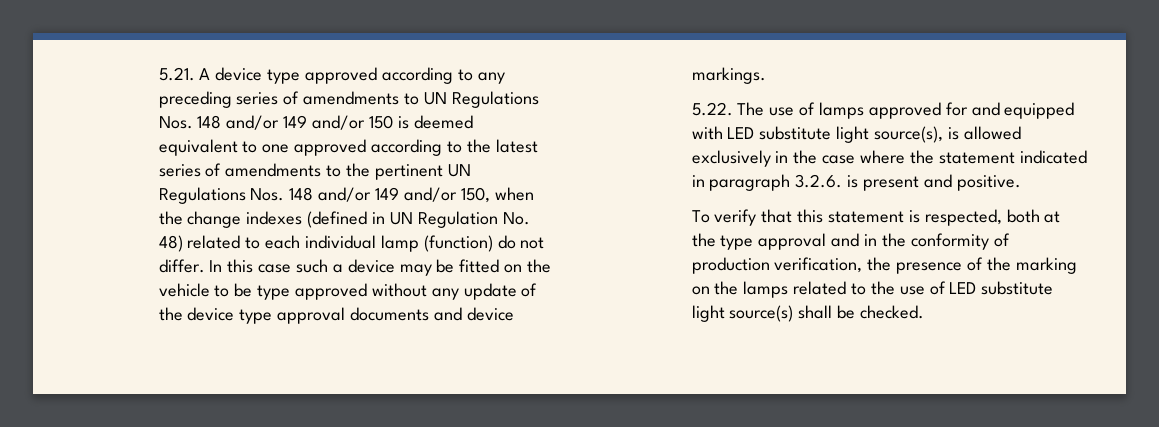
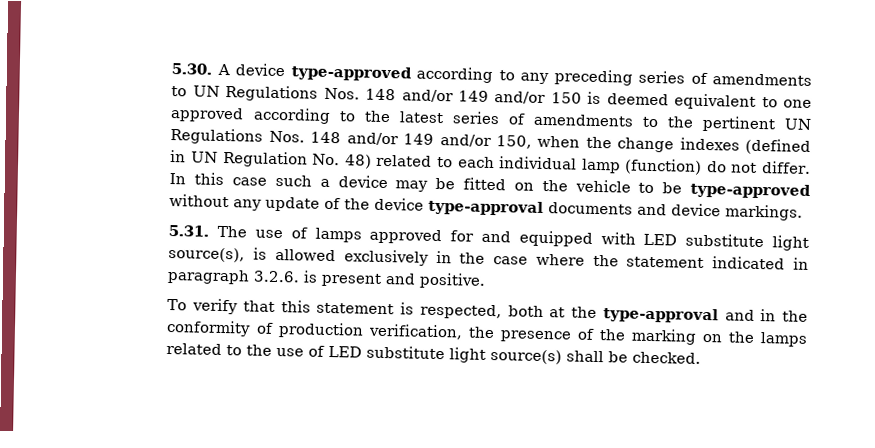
- 5.21. A device type approved according to any preceding series of amendments to UN Regulations Nos. 148 and/or 149 and/or 150 is deemed equivalent to one approved according to the latest series of amendments to the pertinent UN Regulations Nos. 148 and/or 149 and/or 150, when the change indexes (defined in UN Regulation No. 48) related to each individual lamp (function) do not differ.
+ 5.30. A device type-approved according to any preceding series of amendments to UN Regulations Nos. 148 and/or 149 and/or 150 is deemed equivalent to one approved according to the latest series of amendments to the pertinent UN Regulations Nos. 148 and/or 149 and/or 150, when the change indexes (defined in UN Regulation No. 48) related to each individual lamp (function) do not differ.
- In this case such a device may be fitted on the vehicle to be type approved without any update of the device type approval documents and device markings.
+ In this case such a device may be fitted on the vehicle to be type-approved without any update of the device type-approval documents and device markings.
- 5.22. The use of lamps approved for and equipped with LED substitute light source(s), is allowed exclusively in the case where the statement indicated in paragraph 3.2.6. is present and positive.
+ 5.31. The use of lamps approved for and equipped with LED substitute light source(s), is allowed exclusively in the case where the statement indicated in paragraph 3.2.6. is present and positive.
- To verify that this statement is respected, both at the type approval and in the conformity of production verification, the presence of the marking on the lamps related to the use of LED substitute light source(s) shall be checked.
+ To verify that this statement is respected, both at the type-approval and in the conformity of production verification, the presence of the marking on the lamps related to the use of LED substitute light source(s) shall be checked.

